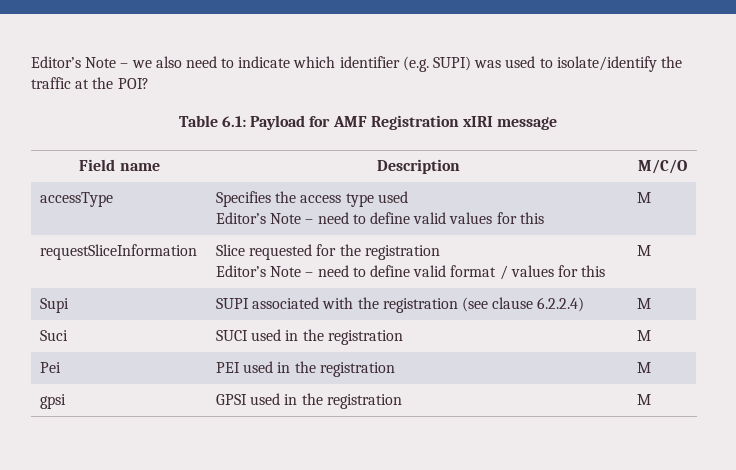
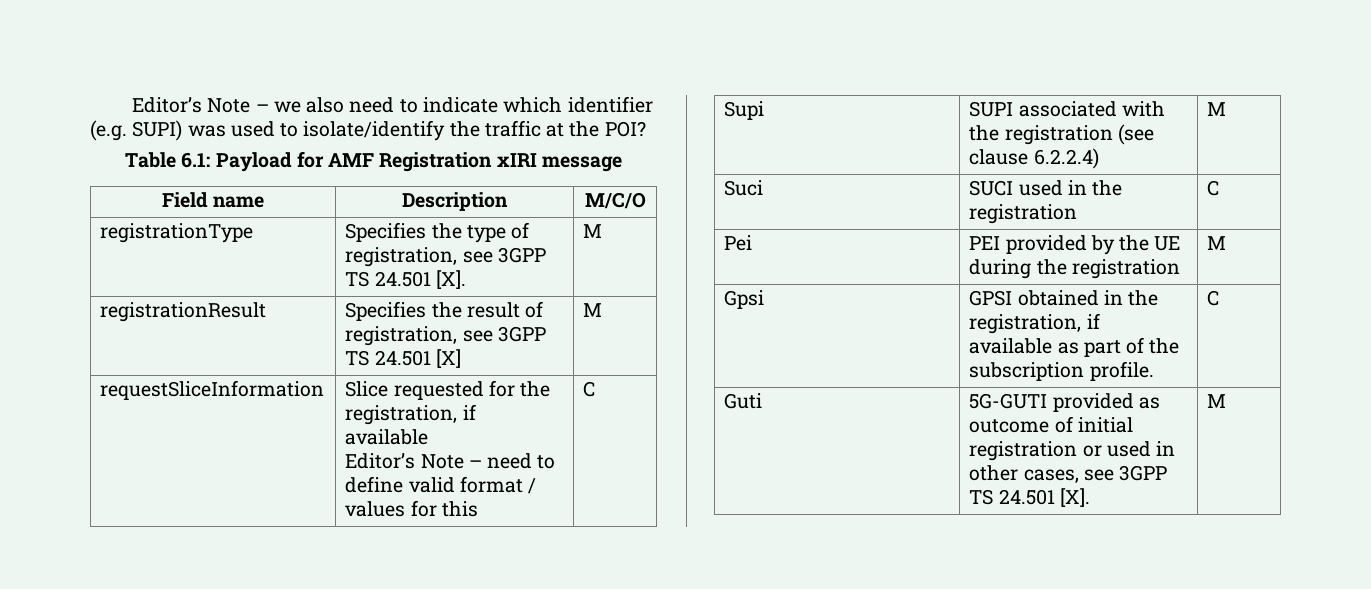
- accessType | Specifies the access type used
- Editor’s Note – need to define valid values for this | M
+ registrationType | Specifies the type of registration, see 3GPP TS 24.501 [X]. | M
+ registrationResult | Specifies the result of registration, see 3GPP TS 24.501 [X] | M
- requestSliceInformation | Slice requested for the registration
- Editor’s Note – need to define valid format / values for this | M
+ requestSliceInformation | Slice requested for the registration, if available
+ Editor’s Note – need to define valid format / values for this | C
- Suci | SUCI used in the registration | M
+ Suci | SUCI used in the registration | C
- Pei | PEI used in the registration | M
- gpsi | GPSI used in the registration | M
+ Pei | PEI provided by the UE during the registration | M
+ Gpsi | GPSI obtained in the registration, if available as part of the subscription profile. | C
+ Guti | 5G-GUTI provided as outcome of initial registration or used in other cases, see 3GPP TS 24.501 [X]. | M

